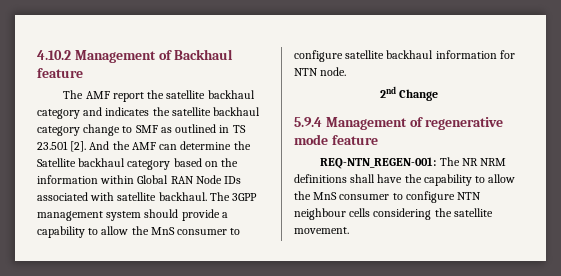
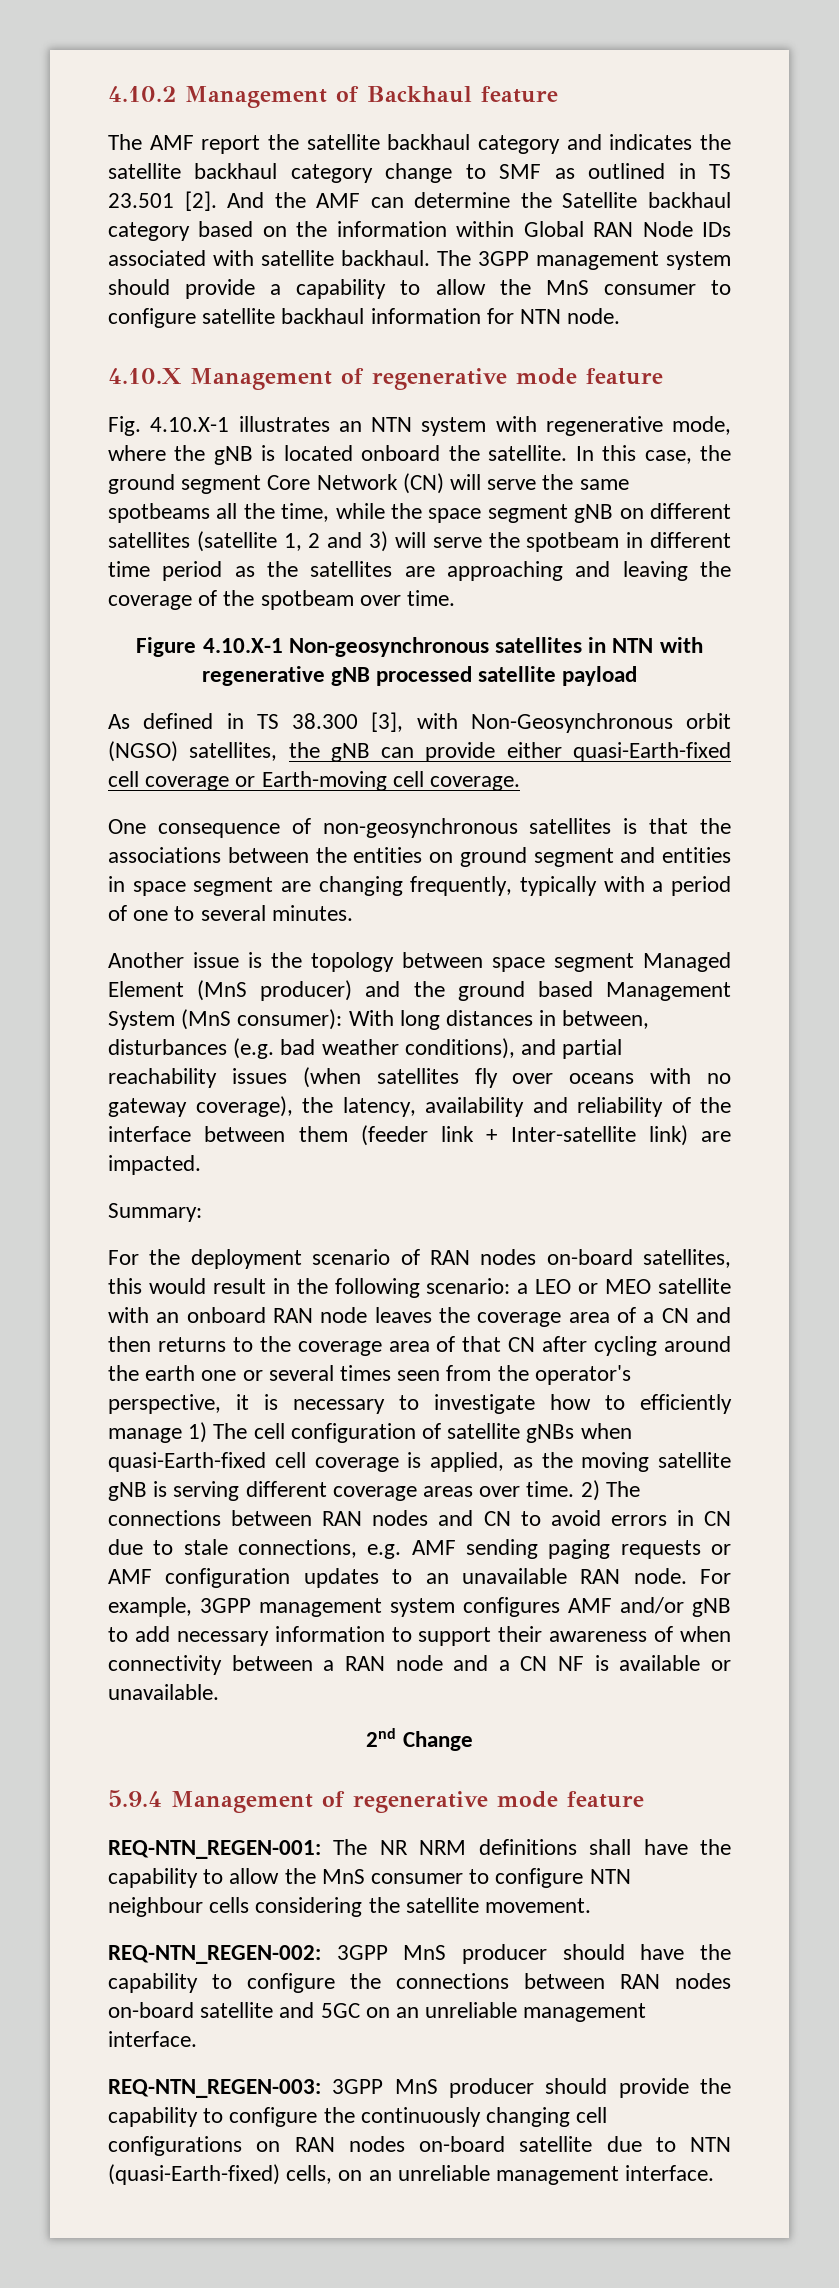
+ 4.10.X Management of regenerative mode feature
+ Fig. 4.10.X-1 illustrates an NTN system with regenerative mode, where the gNB is located onboard the satellite. In this case, the ground segment Core Network (CN) will serve the same spotbeams all the time, while the space segment gNB on different satellites (satellite 1, 2 and 3) will serve the spotbeam in different time period as the satellites are approaching and leaving the coverage of the spotbeam over time.
+ Figure 4.10.X-1 Non-geosynchronous satellites in NTN with regenerative gNB processed satellite payload
+ As defined in TS 38.300 [3], with Non-Geosynchronous orbit (NGSO) satellites, the gNB can provide either quasi-Earth-fixed cell coverage or Earth-moving cell coverage.
+ One consequence of non-geosynchronous satellites is that the associations between the entities on ground segment and entities in space segment are changing frequently, typically with a period of one to several minutes.
+ Another issue is the topology between space segment Managed Element (MnS producer) and the ground based Management System (MnS consumer): With long distances in between, disturbances (e.g. bad weather conditions), and partial reachability issues (when satellites fly over oceans with no gateway coverage), the latency, availability and reliability of the interface between them (feeder link + Inter-satellite link) are impacted.
+ Summary:
+ For the deployment scenario of RAN nodes on-board satellites, this would result in the following scenario: a LEO or MEO satellite with an onboard RAN node leaves the coverage area of a CN and then returns to the coverage area of that CN after cycling around the earth one or several times seen from the operator's perspective, it is necessary to investigate how to efficiently manage 1) The cell configuration of satellite gNBs when quasi-Earth-fixed cell coverage is applied, as the moving satellite gNB is serving different coverage areas over time. 2) The connections between RAN nodes and CN to avoid errors in CN due to stale connections, e.g. AMF sending paging requests or AMF configuration updates to an unavailable RAN node. For example, 3GPP management system configures AMF and/or gNB to add necessary information to support their awareness of when connectivity between a RAN node and a CN NF is available or unavailable.
+ REQ-NTN_REGEN-002: 3GPP MnS producer should have the capability to configure the connections between RAN nodes on-board satellite and 5GC on an unreliable management interface.
+ REQ-NTN_REGEN-003: 3GPP MnS producer should provide the capability to configure the continuously changing cell configurations on RAN nodes on-board satellite due to NTN (quasi-Earth-fixed) cells, on an unreliable management interface.

